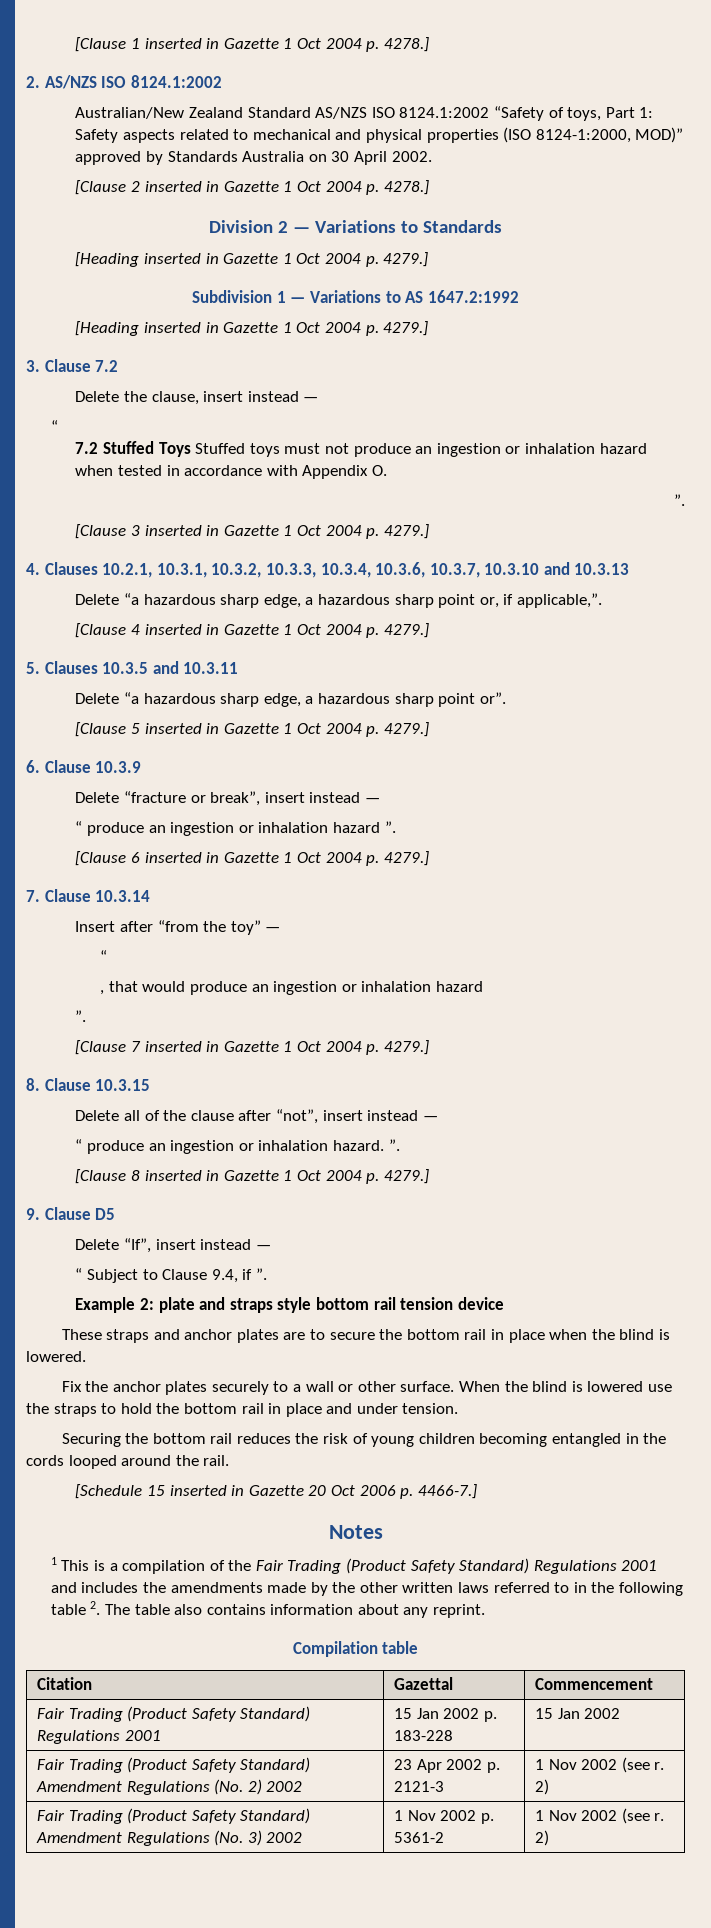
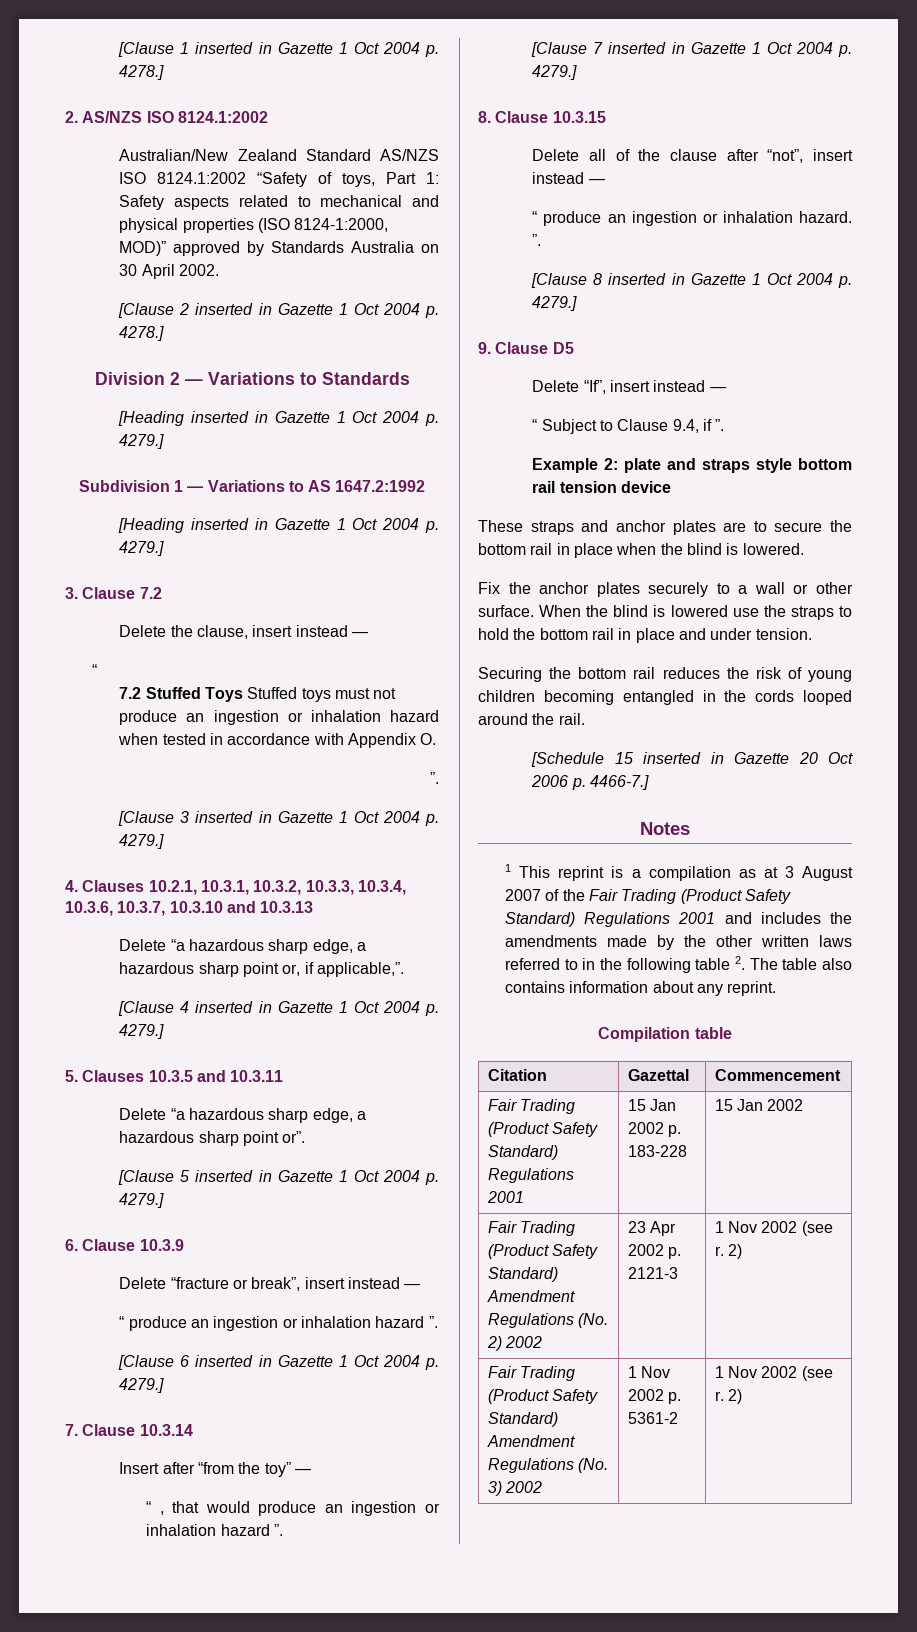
  Insert after “from the toy” —
- “
- , that would produce an ingestion or inhalation hazard
- ”.
+ “ , that would produce an ingestion or inhalation hazard ”.
- 1 This is a compilation of the Fair Trading (Product Safety Standard) Regulations 2001 and includes the amendments made by the other written laws referred to in the following table 2. The table also contains information about any reprint.
+ 1 This reprint is a compilation as at 3 August 2007 of the Fair Trading (Product Safety Standard) Regulations 2001 and includes the amendments made by the other written laws referred to in the following table 2. The table also contains information about any reprint.

